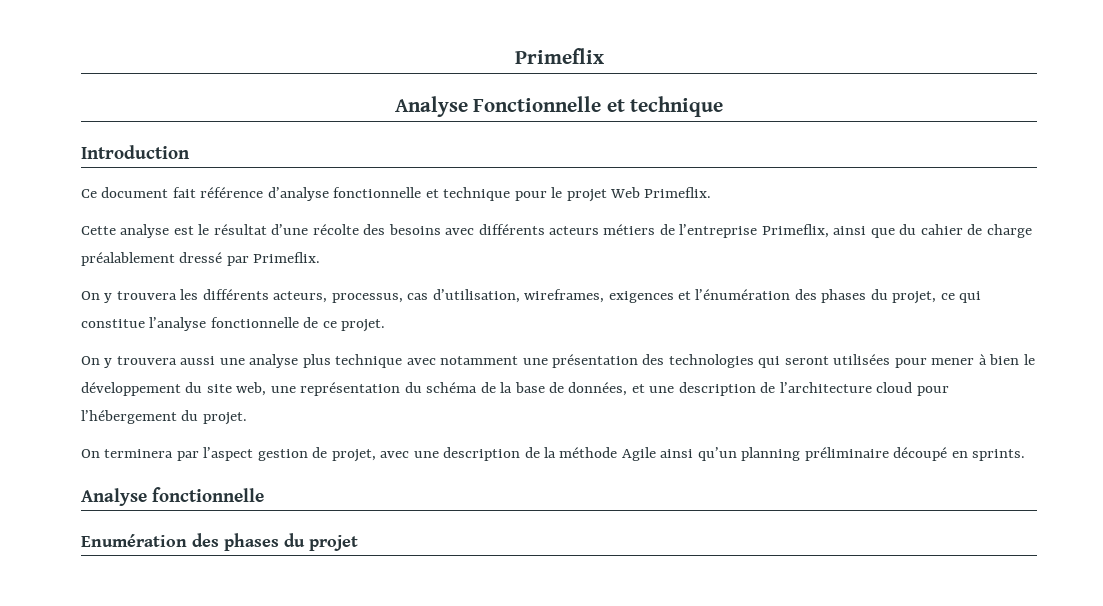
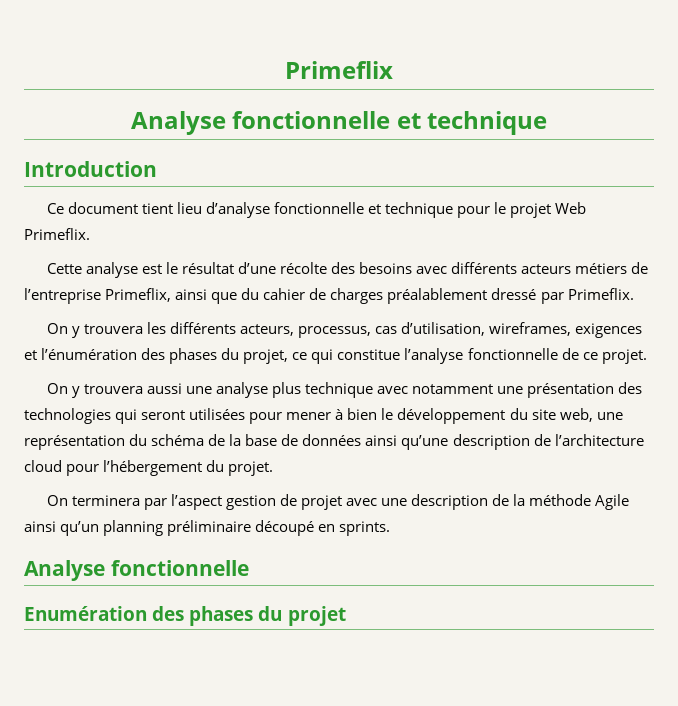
- Analyse Fonctionnelle et technique
+ Analyse fonctionnelle et technique
- Ce document fait référence d’analyse fonctionnelle et technique pour le projet Web Primeflix.
+ Ce document tient lieu d’analyse fonctionnelle et technique pour le projet Web Primeflix.
- Cette analyse est le résultat d’une récolte des besoins avec différents acteurs métiers de l’entreprise Primeflix, ainsi que du cahier de charge préalablement dressé par Primeflix.
+ Cette analyse est le résultat d’une récolte des besoins avec différents acteurs métiers de l’entreprise Primeflix, ainsi que du cahier de charges préalablement dressé par Primeflix.
- On y trouvera aussi une analyse plus technique avec notamment une présentation des technologies qui seront utilisées pour mener à bien le développement du site web, une représentation du schéma de la base de données, et une description de l’architecture cloud pour l’hébergement du projet.
+ On y trouvera aussi une analyse plus technique avec notamment une présentation des technologies qui seront utilisées pour mener à bien le développement du site web, une représentation du schéma de la base de données ainsi qu’une description de l’architecture cloud pour l’hébergement du projet.
- On terminera par l’aspect gestion de projet, avec une description de la méthode Agile ainsi qu’un planning préliminaire découpé en sprints.
+ On terminera par l’aspect gestion de projet avec une description de la méthode Agile ainsi qu’un planning préliminaire découpé en sprints.

